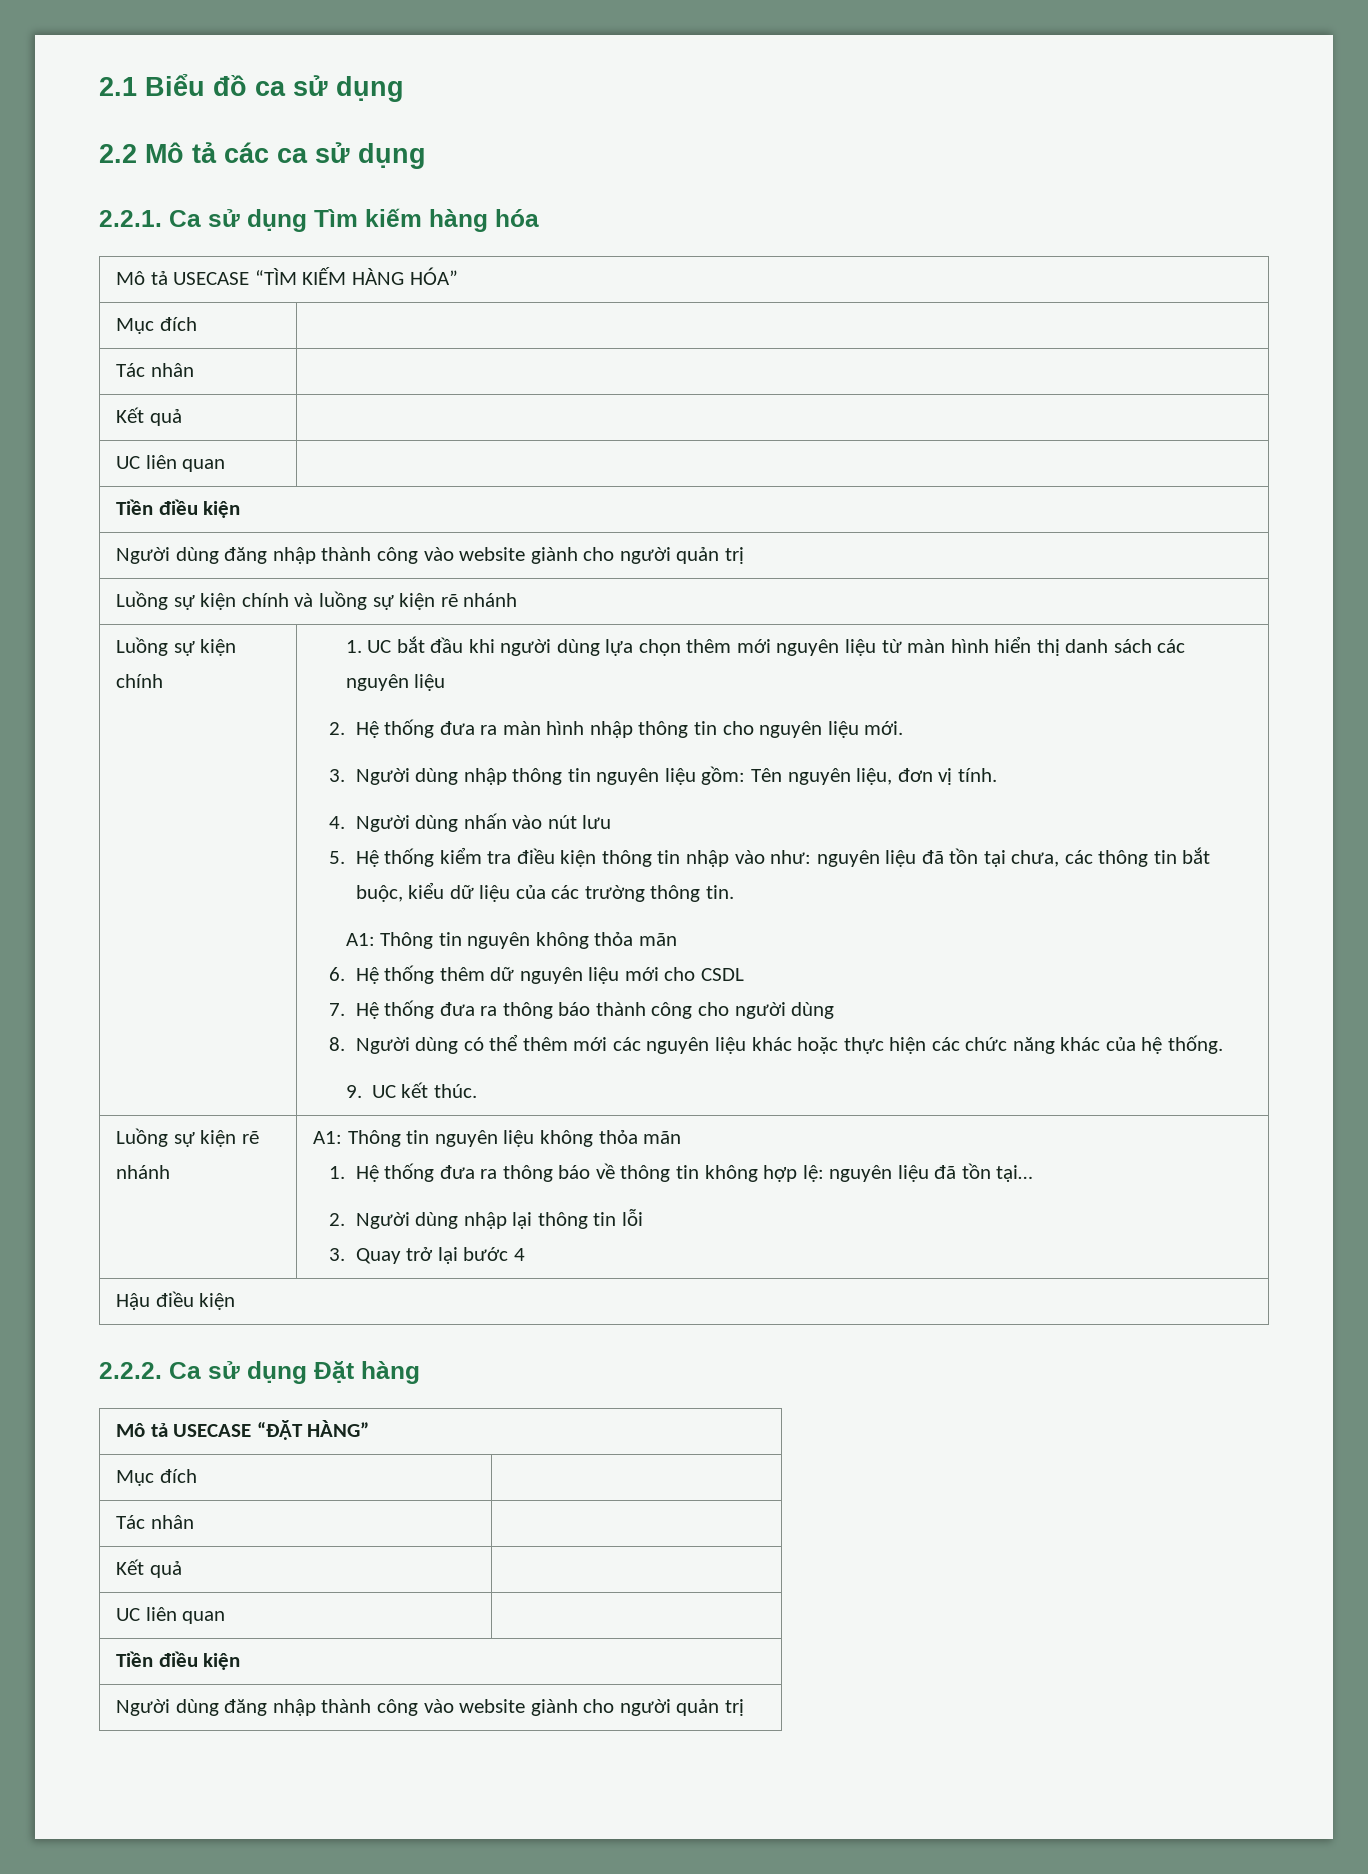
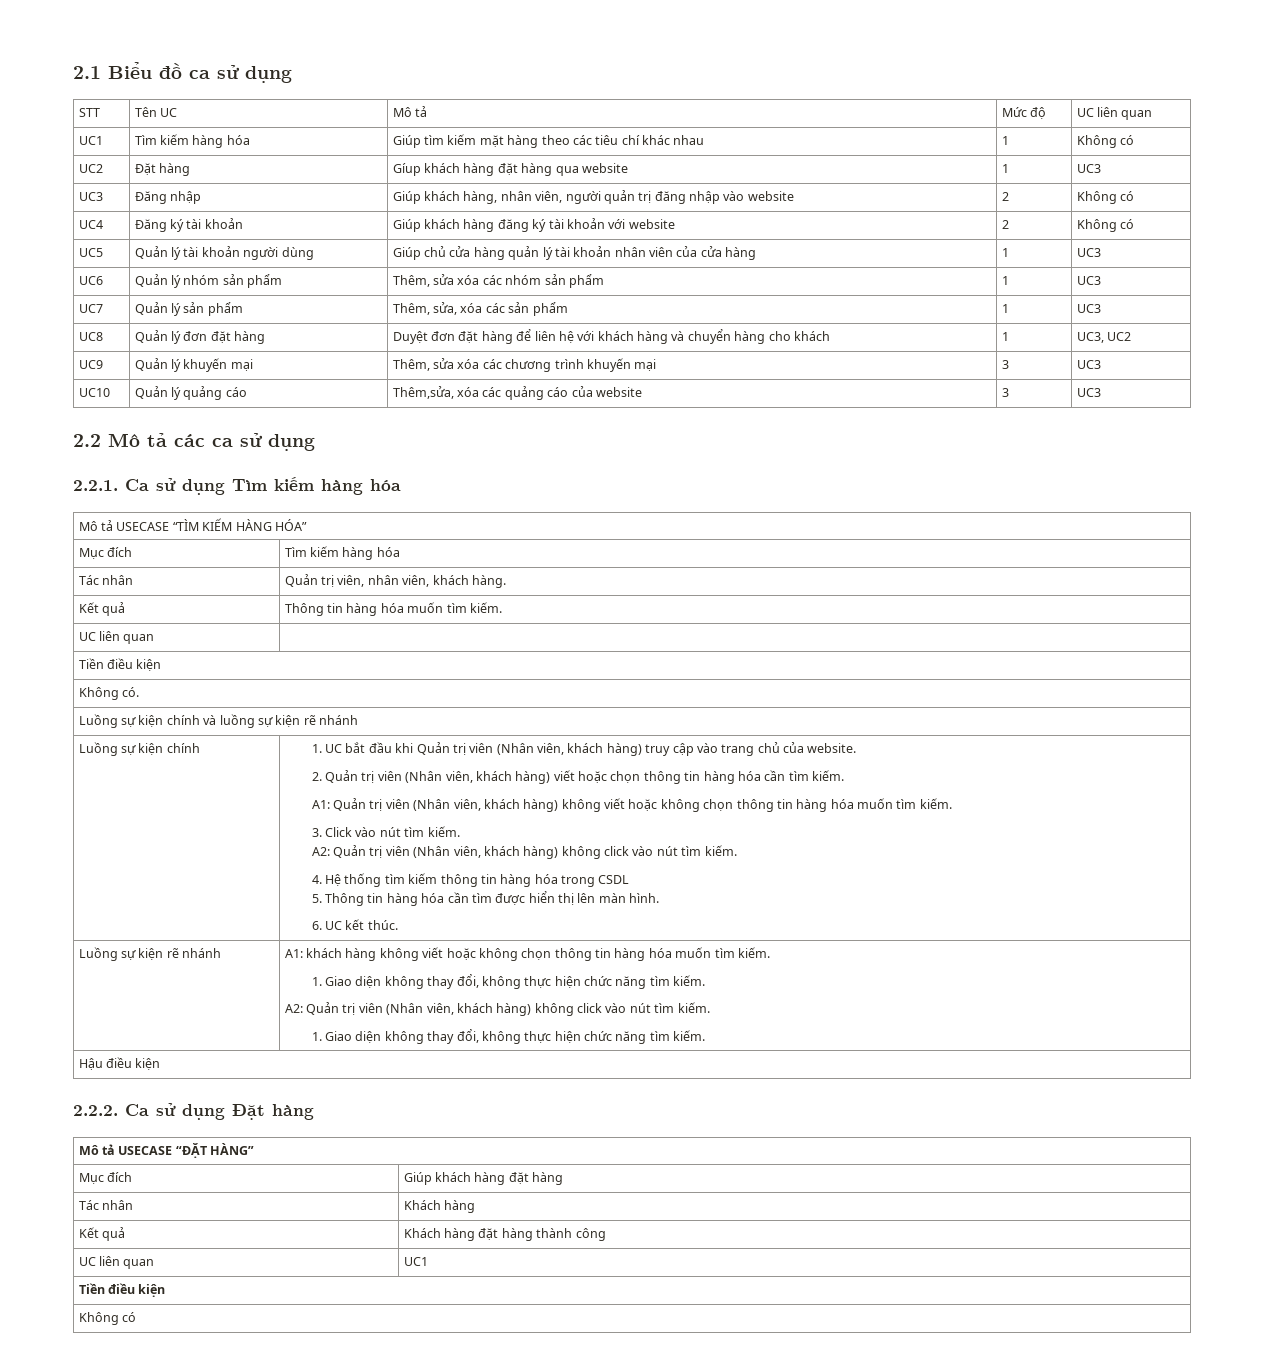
+ STT | Tên UC | Mô tả | Mức độ | UC liên quan
+ UC1 | Tìm kiếm hàng hóa | Giúp tìm kiếm mặt hàng theo các tiêu chí khác nhau | 1 | Không có
+ UC2 | Đặt hàng | Gíup khách hàng đặt hàng qua website | 1 | UC3
+ UC3 | Đăng nhập | Giúp khách hàng, nhân viên, người quản trị đăng nhập vào website | 2 | Không có
+ UC4 | Đăng ký tài khoản | Giúp khách hàng đăng ký tài khoản với website | 2 | Không có
+ UC5 | Quản lý tài khoản người dùng | Giúp chủ cửa hàng quản lý tài khoản nhân viên của cửa hàng | 1 | UC3
+ UC6 | Quản lý nhóm sản phẩm | Thêm, sửa xóa các nhóm sản phẩm | 1 | UC3
+ UC7 | Quản lý sản phẩm | Thêm, sửa, xóa các sản phẩm | 1 | UC3
+ UC8 | Quản lý đơn đặt hàng | Duyệt đơn đặt hàng để liên hệ với khách hàng và chuyển hàng cho khách | 1 | UC3, UC2
+ UC9 | Quản lý khuyến mại | Thêm, sửa xóa các chương trình khuyến mại | 3 | UC3
+ UC10 | Quản lý quảng cáo | Thêm,sửa, xóa các quảng cáo của website | 3 | UC3
  Mô tả USECASE “TÌM KIẾM HÀNG HÓA”
- Mục đích |
- Tác nhân |
- Kết quả |
+ Mục đích | Tìm kiếm hàng hóa
+ Tác nhân | Quản trị viên, nhân viên, khách hàng.
+ Kết quả | Thông tin hàng hóa muốn tìm kiếm.
  UC liên quan |
  Tiền điều kiện
- Người dùng đăng nhập thành công vào website giành cho người quản trị
+ Không có.
- 1. UC bắt đầu khi người dùng lựa chọn thêm mới nguyên liệu từ màn hình hiển thị danh sách các nguyên liệu
- 2. Hệ thống đưa ra màn hình nhập thông tin cho nguyên liệu mới.
- 3. Người dùng nhập thông tin nguyên liệu gồm: Tên nguyên liệu, đơn vị tính.
- 4. Người dùng nhấn vào nút lưu
- 5. Hệ thống kiểm tra điều kiện thông tin nhập vào như: nguyên liệu đã tồn tại chưa, các thông tin bắt buộc, kiểu dữ liệu của các trường thông tin.
- A1: Thông tin nguyên không thỏa mãn
- 6. Hệ thống thêm dữ nguyên liệu mới cho CSDL
- 7. Hệ thống đưa ra thông báo thành công cho người dùng
- 8. Người dùng có thể thêm mới các nguyên liệu khác hoặc thực hiện các chức năng khác của hệ thống.
- 9. UC kết thúc.
+ 1. UC bắt đầu khi Quản trị viên (Nhân viên, khách hàng) truy cập vào trang chủ của website.
+ 2. Quản trị viên (Nhân viên, khách hàng) viết hoặc chọn thông tin hàng hóa cần tìm kiếm.
+ A1: Quản trị viên (Nhân viên, khách hàng) không viết hoặc không chọn thông tin hàng hóa muốn tìm kiếm.
+ 3. Click vào nút tìm kiếm.
+ A2: Quản trị viên (Nhân viên, khách hàng) không click vào nút tìm kiếm.
+ 4. Hệ thống tìm kiếm thông tin hàng hóa trong CSDL
+ 5. Thông tin hàng hóa cần tìm được hiển thị lên màn hình.
+ 6. UC kết thúc.
- A1: Thông tin nguyên liệu không thỏa mãn
- 1. Hệ thống đưa ra thông báo về thông tin không hợp lệ: nguyên liệu đã tồn tại…
- 2. Người dùng nhập lại thông tin lỗi
- 3. Quay trở lại bước 4
+ A1: khách hàng không viết hoặc không chọn thông tin hàng hóa muốn tìm kiếm.
+ 1. Giao diện không thay đổi, không thực hiện chức năng tìm kiếm.
+ A2: Quản trị viên (Nhân viên, khách hàng) không click vào nút tìm kiếm.
+ 1. Giao diện không thay đổi, không thực hiện chức năng tìm kiếm.
  Mô tả USECASE “ĐẶT HÀNG”
- Mục đích |
- Tác nhân |
- Kết quả |
- UC liên quan |
+ Mục đích | Giúp khách hàng đặt hàng
+ Tác nhân | Khách hàng
+ Kết quả | Khách hàng đặt hàng thành công
+ UC liên quan | UC1
  Tiền điều kiện
- Người dùng đăng nhập thành công vào website giành cho người quản trị
+ Không có

